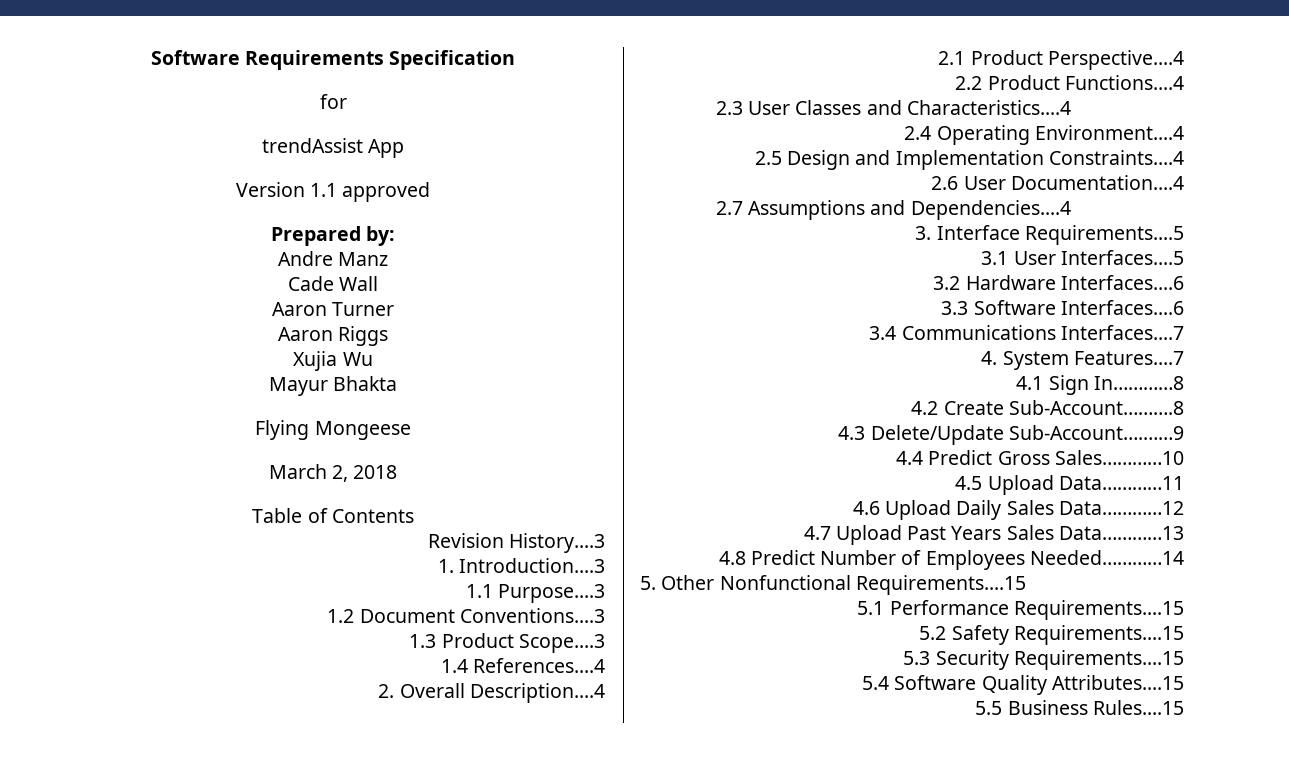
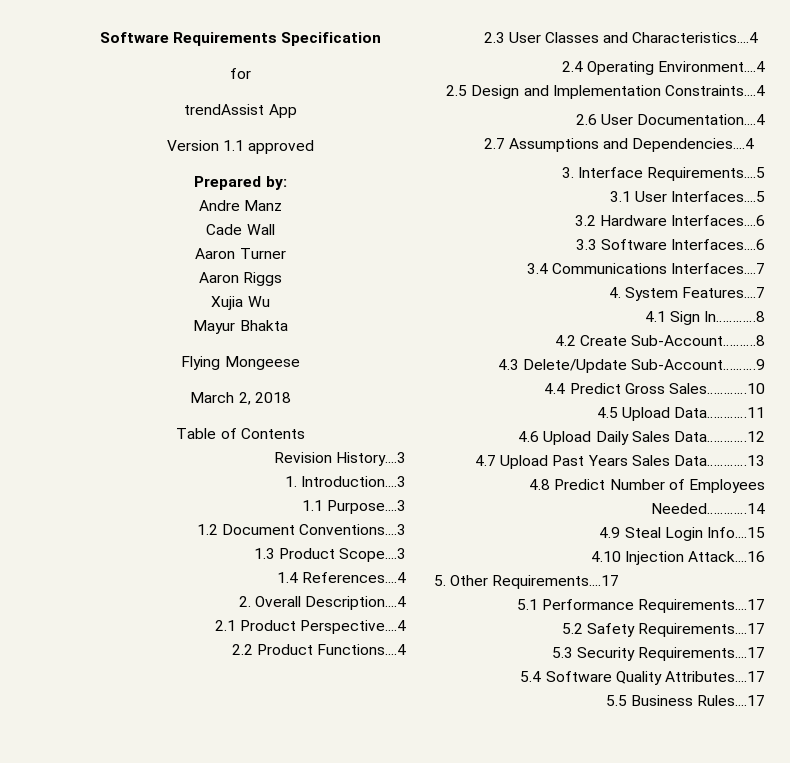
+ 4.9 Steal Login Info....15
+ 4.10 Injection Attack....16
- 5. Other Nonfunctional Requirements....15
+ 5. Other Requirements....17
- 5.1 Performance Requirements....15
+ 5.1 Performance Requirements....17
- 5.2 Safety Requirements....15
+ 5.2 Safety Requirements....17
- 5.3 Security Requirements....15
+ 5.3 Security Requirements....17
- 5.4 Software Quality Attributes....15
+ 5.4 Software Quality Attributes....17
- 5.5 Business Rules....15
+ 5.5 Business Rules....17

